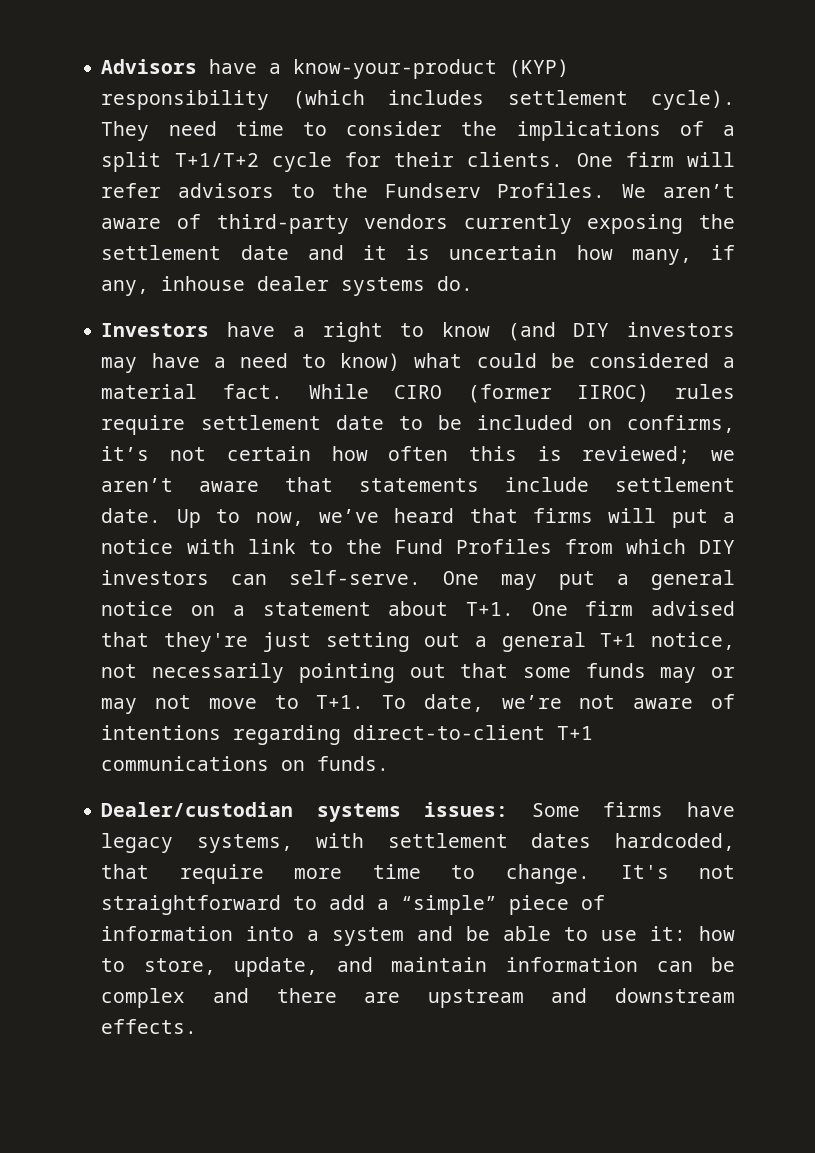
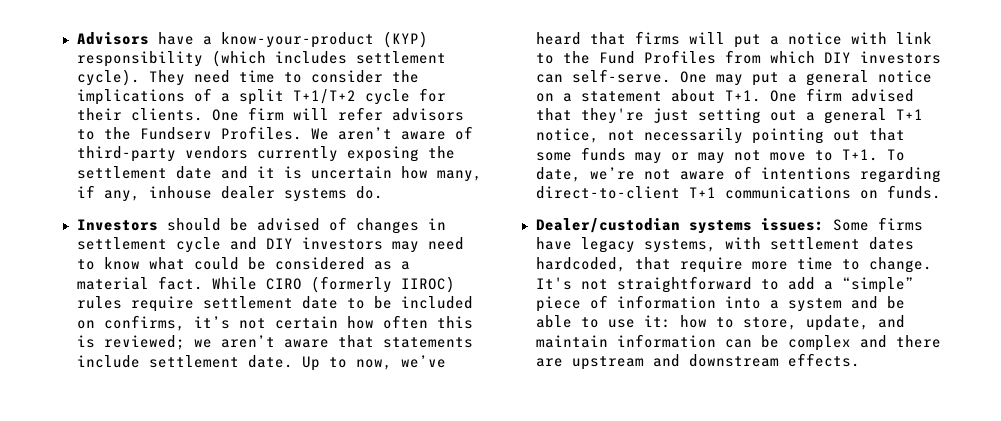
- Investors have a right to know (and DIY investors may have a need to know) what could be considered a material fact.
+ Investors should be advised of changes in settlement cycle and DIY investors may need to know what could be considered as a material fact.
- While CIRO (former IIROC) rules require settlement date to be included on confirms, it’s not certain how often this is reviewed; we aren’t aware that statements include settlement date.
+ While CIRO (formerly IIROC) rules require settlement date to be included on confirms, it’s not certain how often this is reviewed; we aren’t aware that statements include settlement date.

